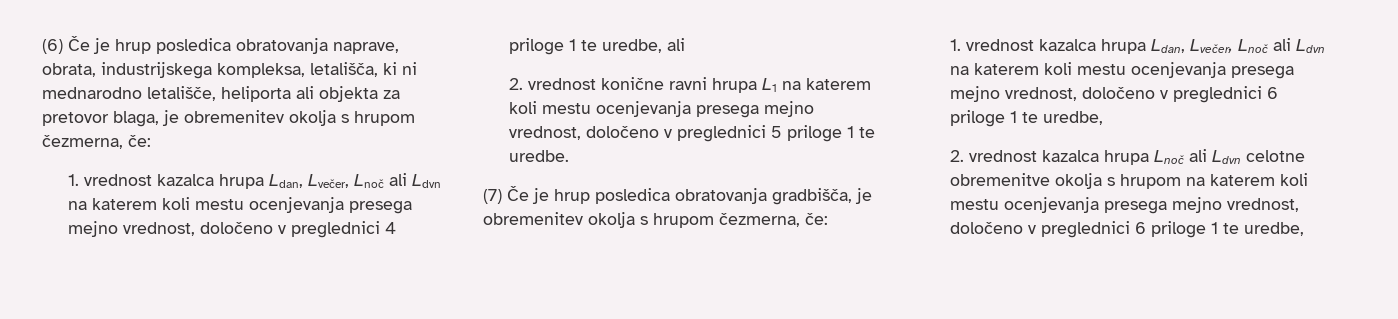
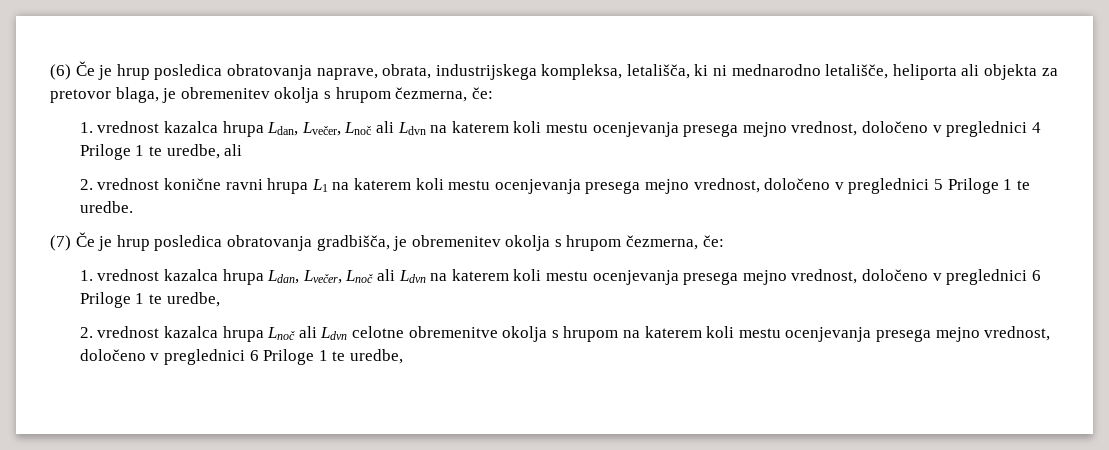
- 1. vrednost kazalca hrupa Ldan, Lvečer, Lnoč ali Ldvn na katerem koli mestu ocenjevanja presega mejno vrednost, določeno v preglednici 4 priloge 1 te uredbe, ali
+ 1. vrednost kazalca hrupa Ldan, Lvečer, Lnoč ali Ldvn na katerem koli mestu ocenjevanja presega mejno vrednost, določeno v preglednici 4 Priloge 1 te uredbe, ali
- 2. vrednost konične ravni hrupa L1 na katerem koli mestu ocenjevanja presega mejno vrednost, določeno v preglednici 5 priloge 1 te uredbe.
+ 2. vrednost konične ravni hrupa L1 na katerem koli mestu ocenjevanja presega mejno vrednost, določeno v preglednici 5 Priloge 1 te uredbe.
- 1. vrednost kazalca hrupa Ldan, Lvečer, Lnoč ali Ldvn na katerem koli mestu ocenjevanja presega mejno vrednost, določeno v preglednici 6 priloge 1 te uredbe,
+ 1. vrednost kazalca hrupa Ldan, Lvečer, Lnoč ali Ldvn na katerem koli mestu ocenjevanja presega mejno vrednost, določeno v preglednici 6 Priloge 1 te uredbe,
- 2. vrednost kazalca hrupa Lnoč ali Ldvn celotne obremenitve okolja s hrupom na katerem koli mestu ocenjevanja presega mejno vrednost, določeno v preglednici 6 priloge 1 te uredbe,
+ 2. vrednost kazalca hrupa Lnoč ali Ldvn celotne obremenitve okolja s hrupom na katerem koli mestu ocenjevanja presega mejno vrednost, določeno v preglednici 6 Priloge 1 te uredbe,

